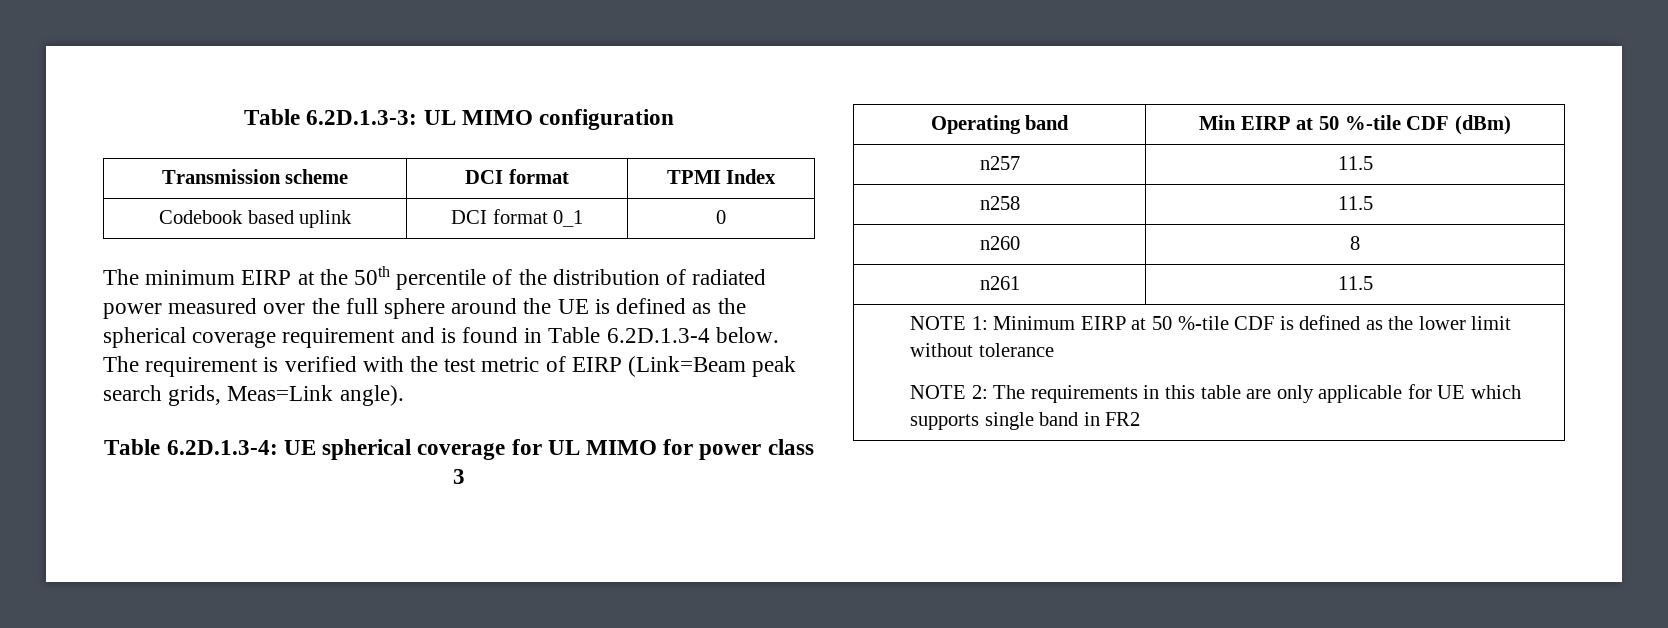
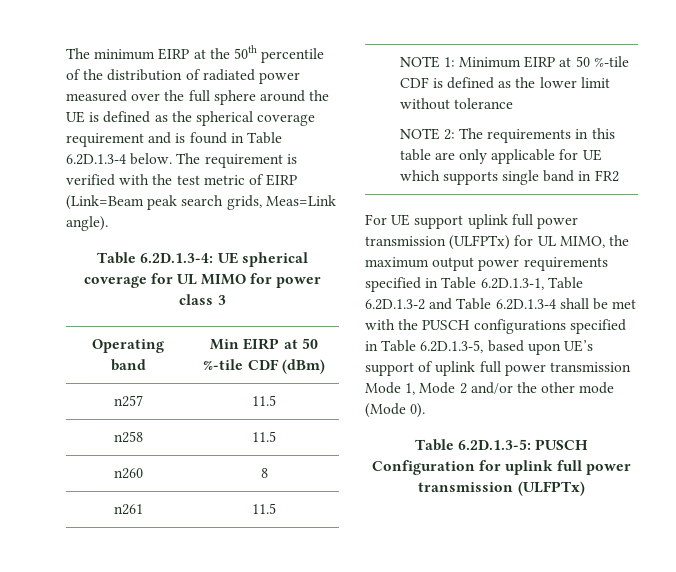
- Table 6.2D.1.3-3: UL MIMO configuration
- Transmission scheme | DCI format | TPMI Index
- Codebook based uplink | DCI format 0_1 | 0
+ For UE support uplink full power transmission (ULFPTx) for UL MIMO, the maximum output power requirements specified in Table 6.2D.1.3-1, Table 6.2D.1.3-2 and Table 6.2D.1.3-4 shall be met with the PUSCH configurations specified in Table 6.2D.1.3-5, based upon UE’s support of uplink full power transmission Mode 1, Mode 2 and/or the other mode (Mode 0).
+ Table 6.2D.1.3-5: PUSCH Configuration for uplink full power transmission (ULFPTx)

